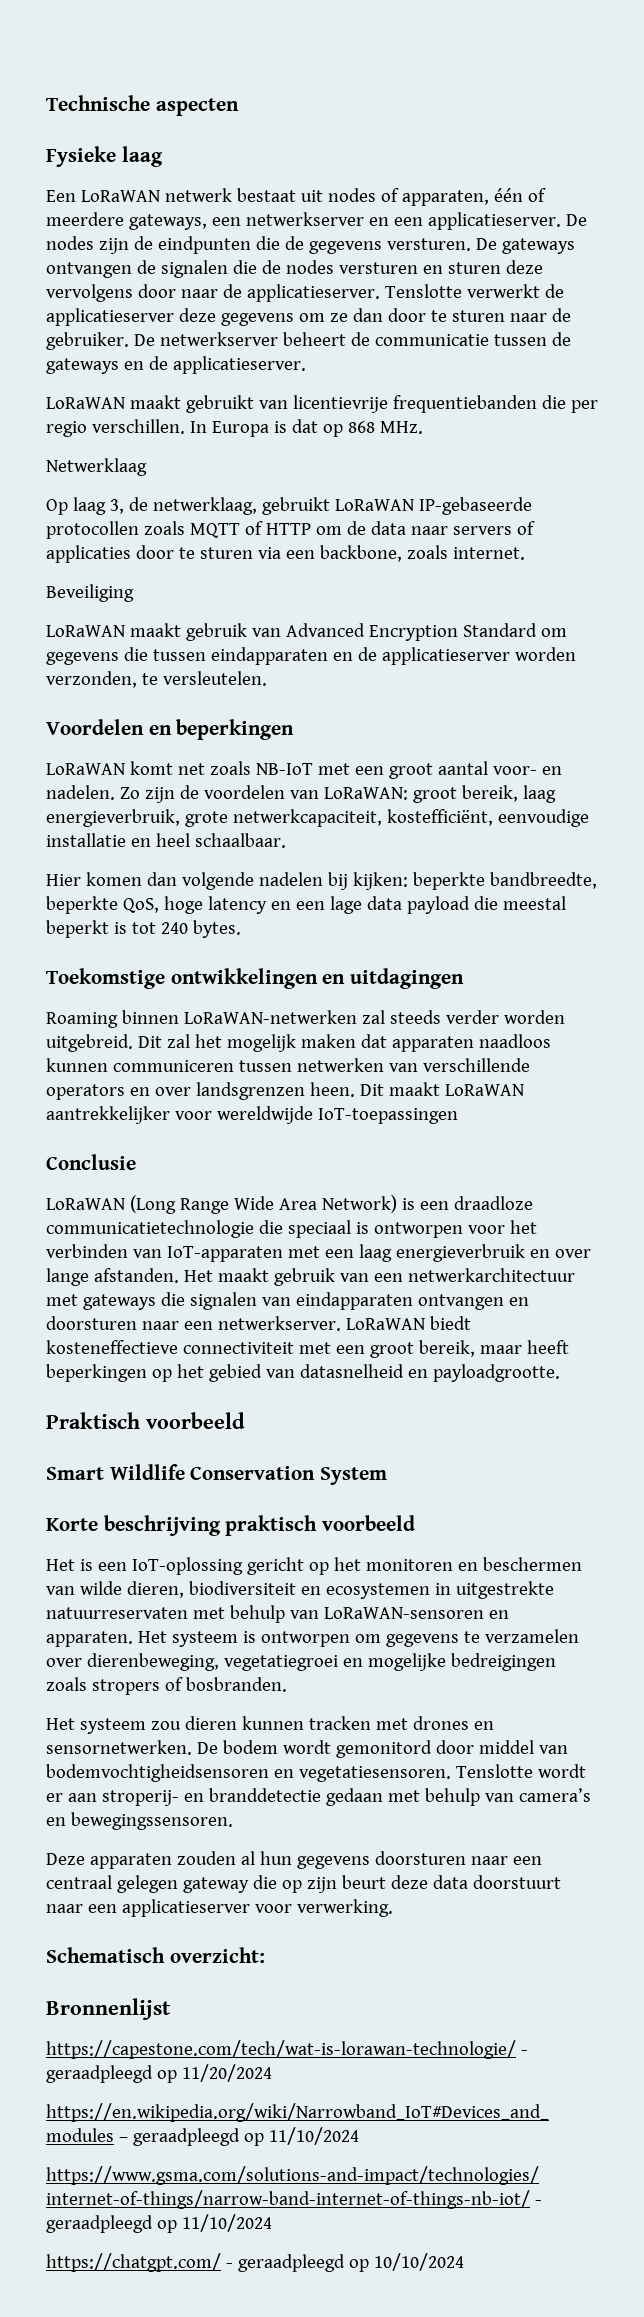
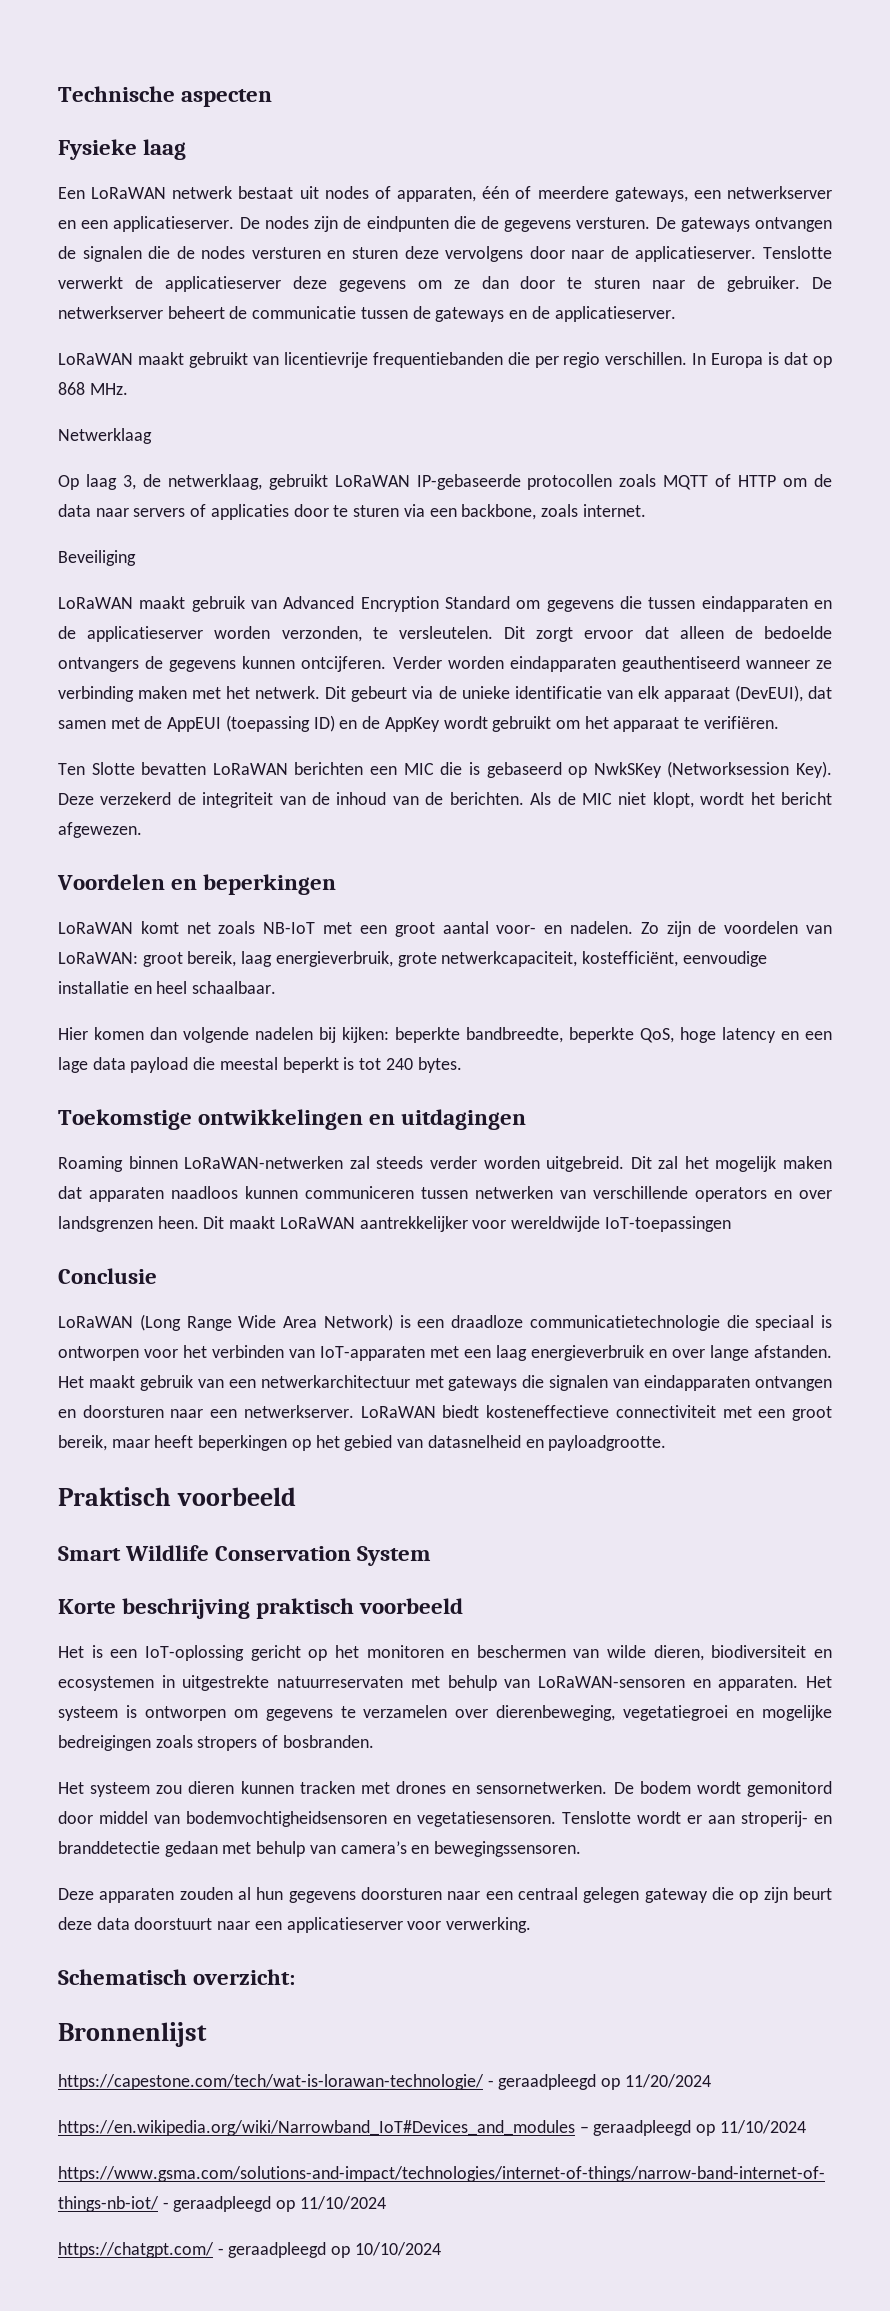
+ Dit zorgt ervoor dat alleen de bedoelde ontvangers de gegevens kunnen ontcijferen. Verder worden eindapparaten geauthentiseerd wanneer ze verbinding maken met het netwerk. Dit gebeurt via de unieke identificatie van elk apparaat (DevEUI), dat samen met de AppEUI (toepassing ID) en de AppKey wordt gebruikt om het apparaat te verifiëren.
+ Ten Slotte bevatten LoRaWAN berichten een MIC die is gebaseerd op NwkSKey (Networksession Key). Deze verzekerd de integriteit van de inhoud van de berichten. Als de MIC niet klopt, wordt het bericht afgewezen.

